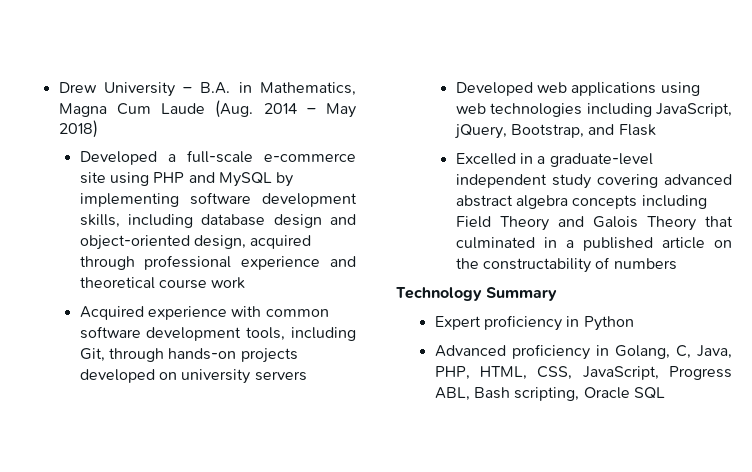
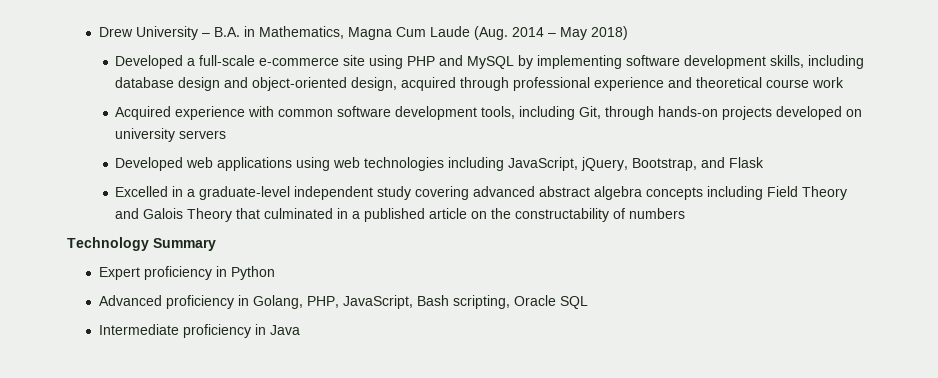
- Advanced proficiency in Golang, C, Java, PHP, HTML, CSS, JavaScript, Progress ABL, Bash scripting, Oracle SQL
+ Advanced proficiency in Golang, PHP, JavaScript, Bash scripting, Oracle SQL
+ Intermediate proficiency in Java

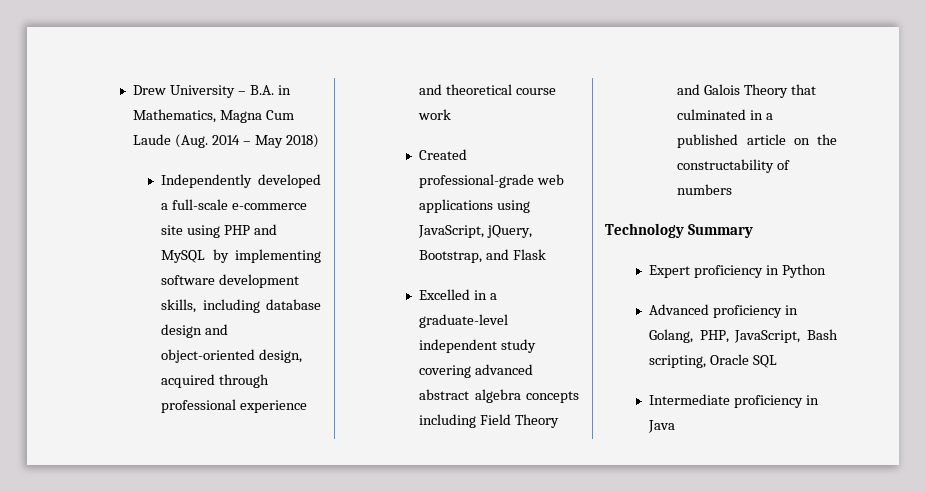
- Developed a full-scale e-commerce site using PHP and MySQL by implementing software development skills, including database design and object-oriented design, acquired through professional experience and theoretical course work
+ Independently developed a full-scale e-commerce site using PHP and MySQL by implementing software development skills, including database design and object-oriented design, acquired through professional experience and theoretical course work
- Acquired experience with common software development tools, including Git, through hands-on projects developed on university servers
- Developed web applications using web technologies including JavaScript, jQuery, Bootstrap, and Flask
+ Created professional-grade web applications using JavaScript, jQuery, Bootstrap, and Flask

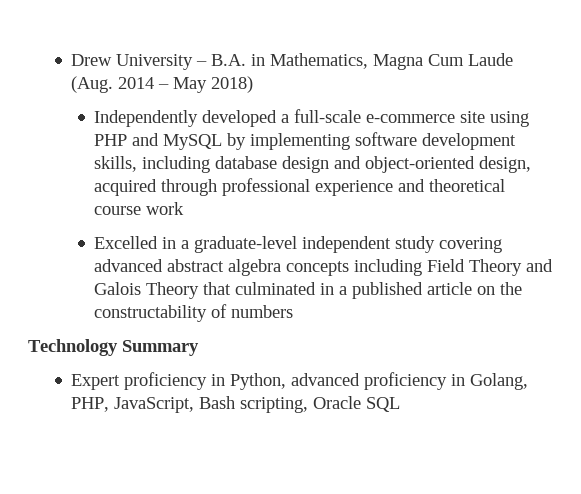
- Created professional-grade web applications using JavaScript, jQuery, Bootstrap, and Flask
- Expert proficiency in Python
- Advanced proficiency in Golang, PHP, JavaScript, Bash scripting, Oracle SQL
+ Expert proficiency in Python, advanced proficiency in Golang, PHP, JavaScript, Bash scripting, Oracle SQL
- Intermediate proficiency in Java

